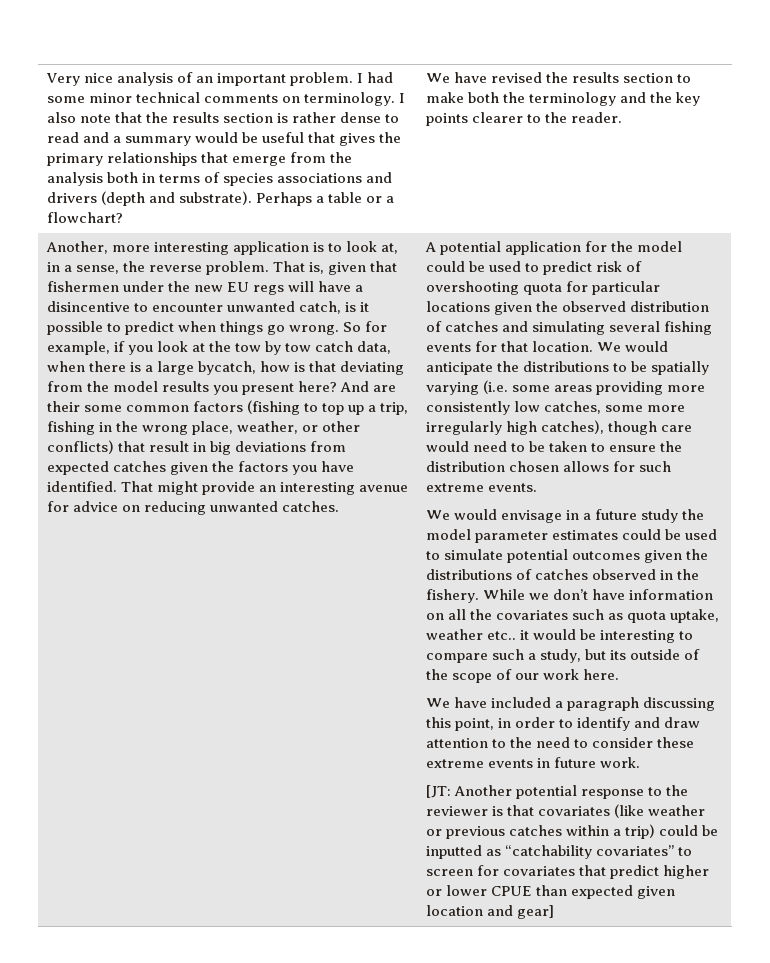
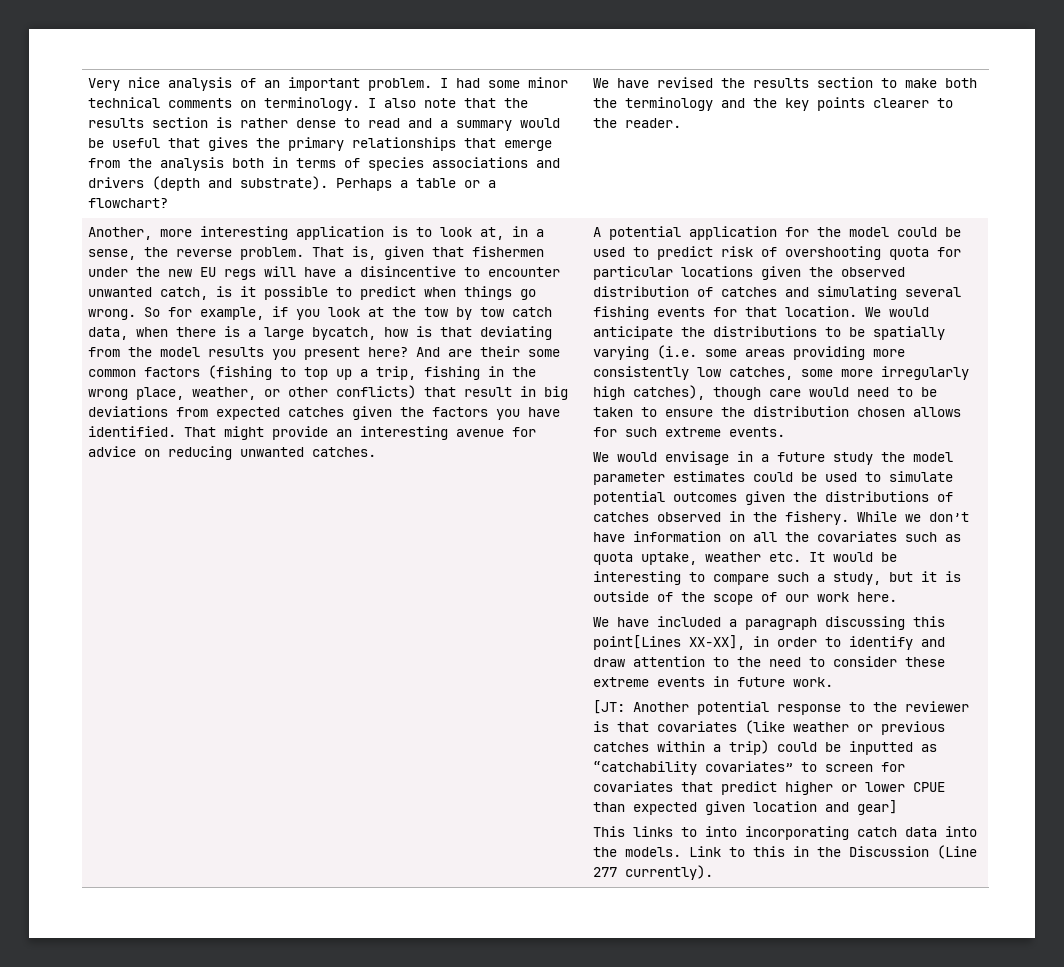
- While we don’t have information on all the covariates such as quota uptake, weather etc.. it would be interesting to compare such a study, but its outside of the scope of our work here.
+ While we don’t have information on all the covariates such as quota uptake, weather etc. It would be interesting to compare such a study, but it is outside of the scope of our work here.
- We have included a paragraph discussing this point, in order to identify and draw attention to the need to consider these extreme events in future work.
+ We have included a paragraph discussing this point[Lines XX-XX], in order to identify and draw attention to the need to consider these extreme events in future work.
+ This links to into incorporating catch data into the models. Link to this in the Discussion (Line 277 currently).

